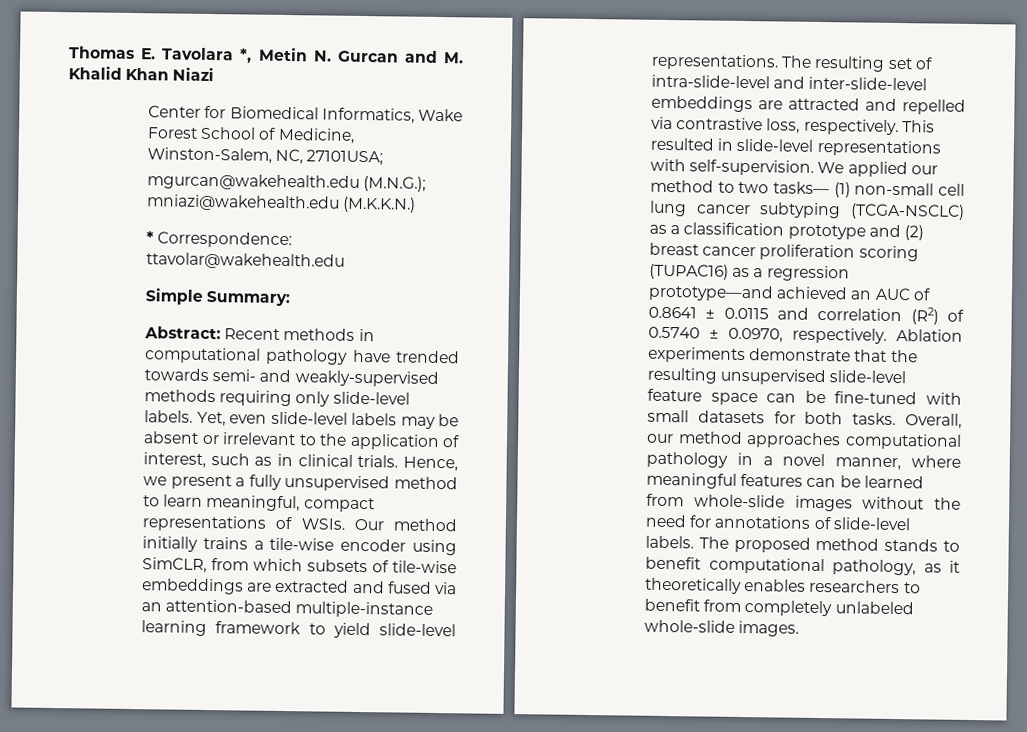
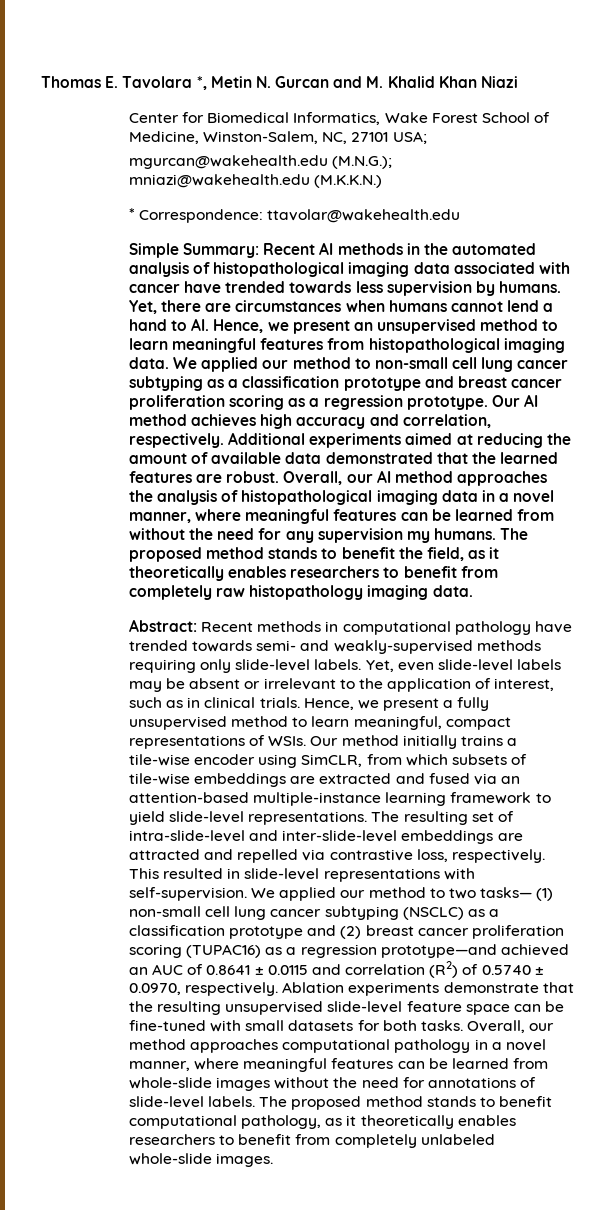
- Center for Biomedical Informatics, Wake Forest School of Medicine, Winston-Salem, NC, 27101USA;
+ Center for Biomedical Informatics, Wake Forest School of Medicine, Winston-Salem, NC, 27101 USA;
- Simple Summary:
+ Simple Summary: Recent AI methods in the automated analysis of histopathological imaging data associated with cancer have trended towards less supervision by humans. Yet, there are circumstances when humans cannot lend a hand to AI. Hence, we present an unsupervised method to learn meaningful features from histopathological imaging data. We applied our method to non-small cell lung cancer subtyping as a classification prototype and breast cancer proliferation scoring as a regression prototype. Our AI method achieves high accuracy and correlation, respectively. Additional experiments aimed at reducing the amount of available data demonstrated that the learned features are robust. Overall, our AI method approaches the analysis of histopathological imaging data in a novel manner, where meaningful features can be learned from without the need for any supervision my humans. The proposed method stands to benefit the field, as it theoretically enables researchers to benefit from completely raw histopathology imaging data.
- We applied our method to two tasks— (1) non-small cell lung cancer subtyping (TCGA-NSCLC) as a classification prototype and (2) breast cancer proliferation scoring (TUPAC16) as a regression prototype—and achieved an AUC of 0.8641 ± 0.0115 and correlation (R2) of 0.5740 ± 0.0970, respectively.
+ We applied our method to two tasks— (1) non-small cell lung cancer subtyping (NSCLC) as a classification prototype and (2) breast cancer proliferation scoring (TUPAC16) as a regression prototype—and achieved an AUC of 0.8641 ± 0.0115 and correlation (R2) of 0.5740 ± 0.0970, respectively.

